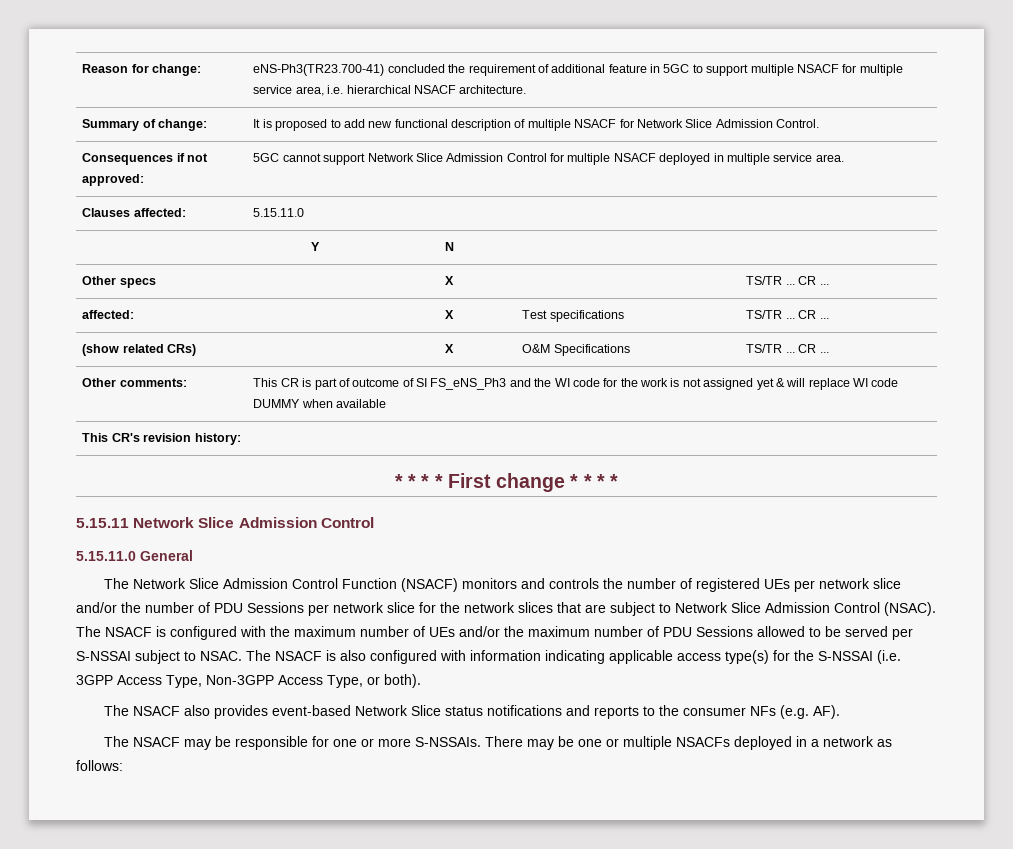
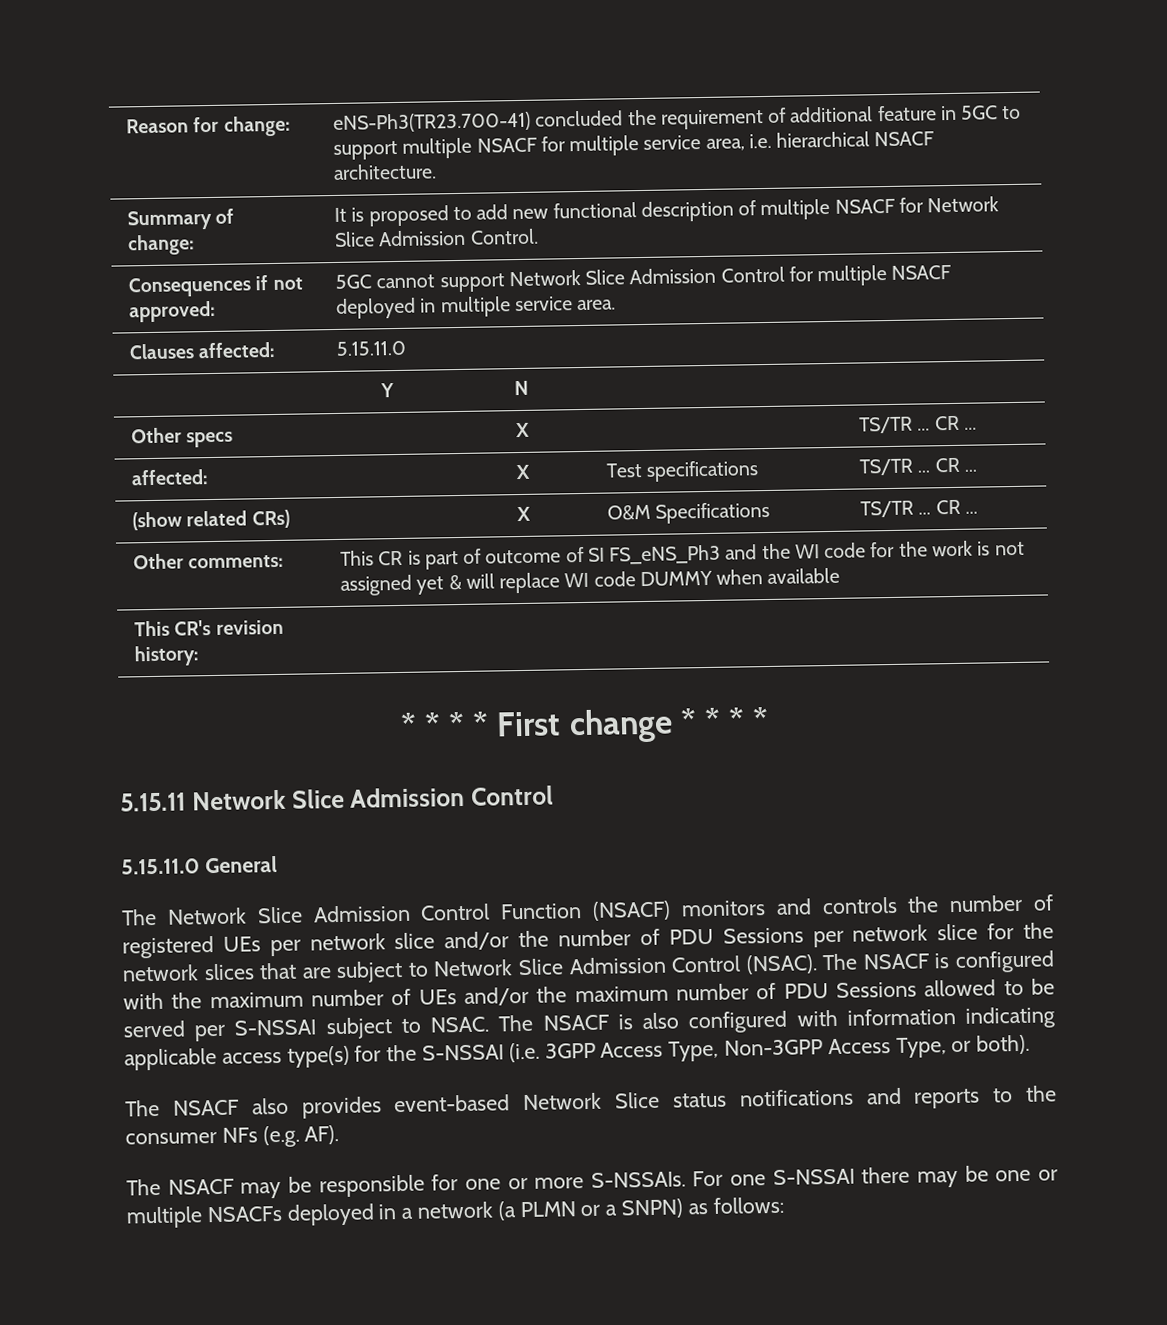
- There may be one or multiple NSACFs deployed in a network as follows:
+ For one S-NSSAI there may be one or multiple NSACFs deployed in a network (a PLMN or a SNPN) as follows:

